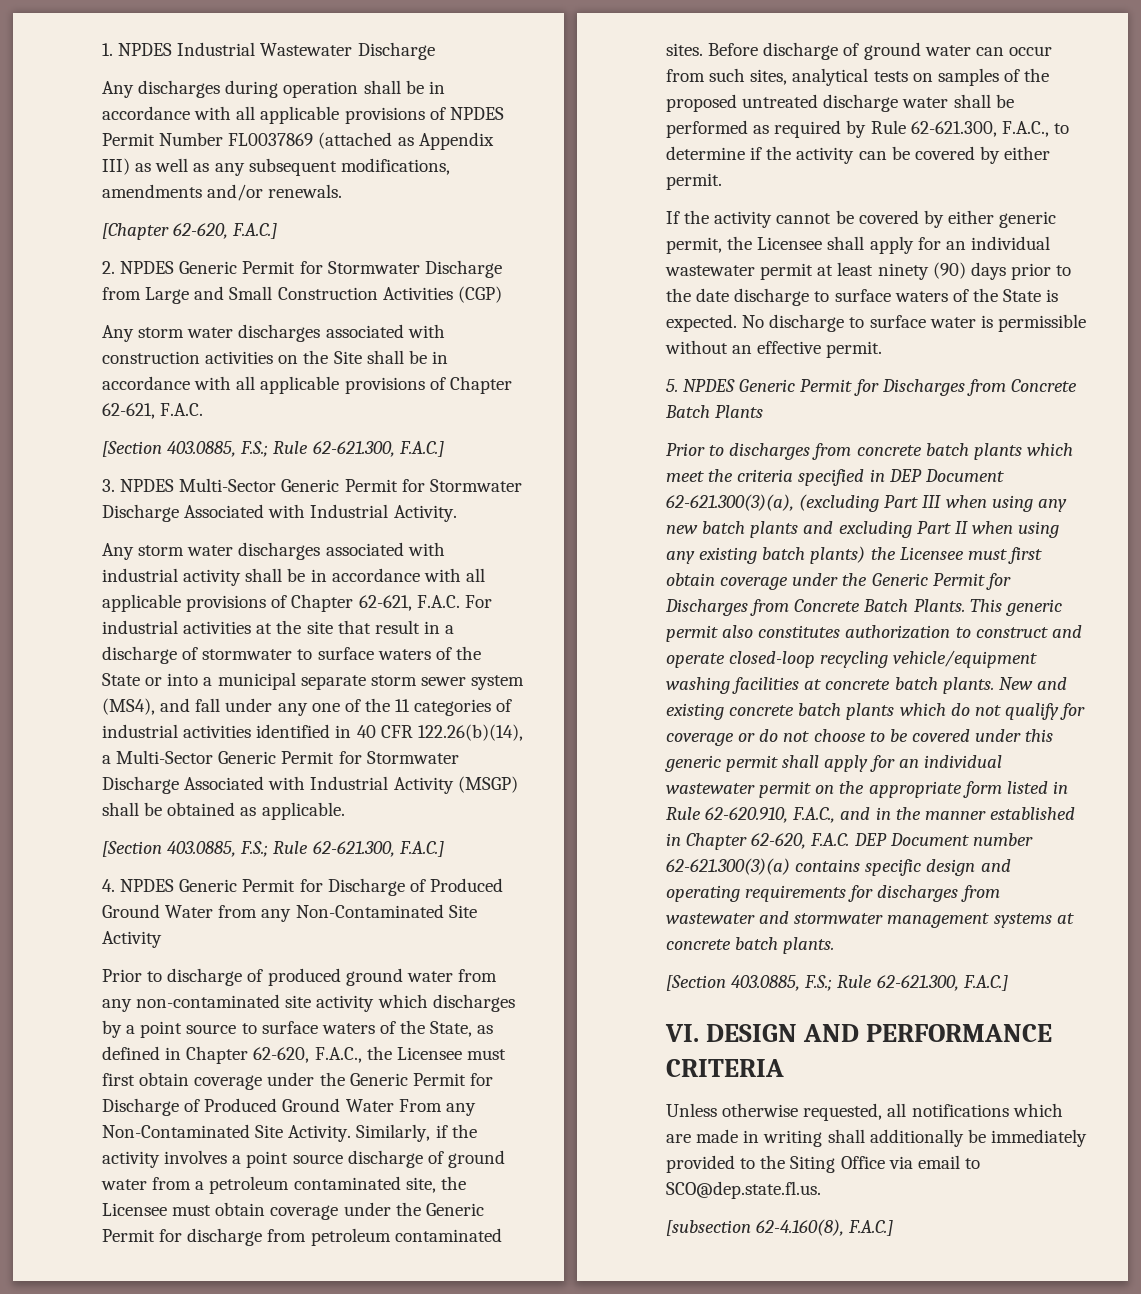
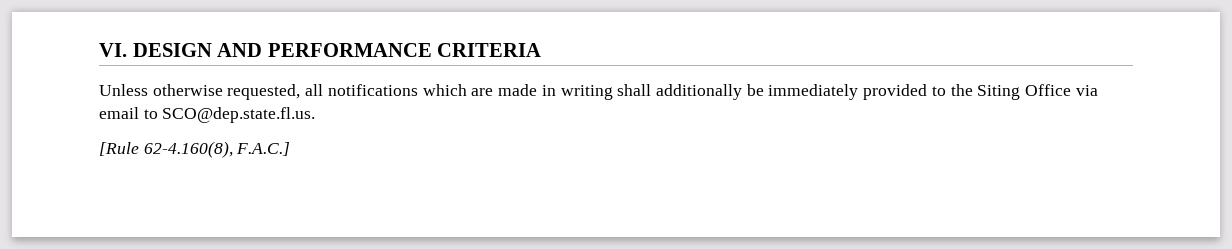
- 1. NPDES Industrial Wastewater Discharge
- Any discharges during operation shall be in accordance with all applicable provisions of NPDES Permit Number FL0037869 (attached as Appendix III) as well as any subsequent modifications, amendments and/or renewals.
- [Chapter 62-620, F.A.C.]
- 2. NPDES Generic Permit for Stormwater Discharge from Large and Small Construction Activities (CGP)
- Any storm water discharges associated with construction activities on the Site shall be in accordance with all applicable provisions of Chapter 62-621, F.A.C.
- [Section 403.0885, F.S.; Rule 62-621.300, F.A.C.]
- 3. NPDES Multi-Sector Generic Permit for Stormwater Discharge Associated with Industrial Activity.
- Any storm water discharges associated with industrial activity shall be in accordance with all applicable provisions of Chapter 62-621, F.A.C. For industrial activities at the site that result in a discharge of stormwater to surface waters of the State or into a municipal separate storm sewer system (MS4), and fall under any one of the 11 categories of industrial activities identified in 40 CFR 122.26(b)(14), a Multi-Sector Generic Permit for Stormwater Discharge Associated with Industrial Activity (MSGP) shall be obtained as applicable.
- [Section 403.0885, F.S.; Rule 62-621.300, F.A.C.]
- 4. NPDES Generic Permit for Discharge of Produced Ground Water from any Non-Contaminated Site Activity
- Prior to discharge of produced ground water from any non-contaminated site activity which discharges by a point source to surface waters of the State, as defined in Chapter 62-620, F.A.C., the Licensee must first obtain coverage under the Generic Permit for Discharge of Produced Ground Water From any Non-Contaminated Site Activity. Similarly, if the activity involves a point source discharge of ground water from a petroleum contaminated site, the Licensee must obtain coverage under the Generic Permit for discharge from petroleum contaminated sites. Before discharge of ground water can occur from such sites, analytical tests on samples of the proposed untreated discharge water shall be performed as required by Rule 62-621.300, F.A.C., to determine if the activity can be covered by either permit.
- If the activity cannot be covered by either generic permit, the Licensee shall apply for an individual wastewater permit at least ninety (90) days prior to the date discharge to surface waters of the State is expected. No discharge to surface water is permissible without an effective permit.
- 5. NPDES Generic Permit for Discharges from Concrete Batch Plants
- Prior to discharges from concrete batch plants which meet the criteria specified in DEP Document 62-621.300(3)(a), (excluding Part III when using any new batch plants and excluding Part II when using any existing batch plants) the Licensee must first obtain coverage under the Generic Permit for Discharges from Concrete Batch Plants. This generic permit also constitutes authorization to construct and operate closed-loop recycling vehicle/equipment washing facilities at concrete batch plants. New and existing concrete batch plants which do not qualify for coverage or do not choose to be covered under this generic permit shall apply for an individual wastewater permit on the appropriate form listed in Rule 62-620.910, F.A.C., and in the manner established in Chapter 62-620, F.A.C. DEP Document number 62-621.300(3)(a) contains specific design and operating requirements for discharges from wastewater and stormwater management systems at concrete batch plants.
- [Section 403.0885, F.S.; Rule 62-621.300, F.A.C.]
- [subsection 62-4.160(8), F.A.C.]
+ [Rule 62-4.160(8), F.A.C.]

